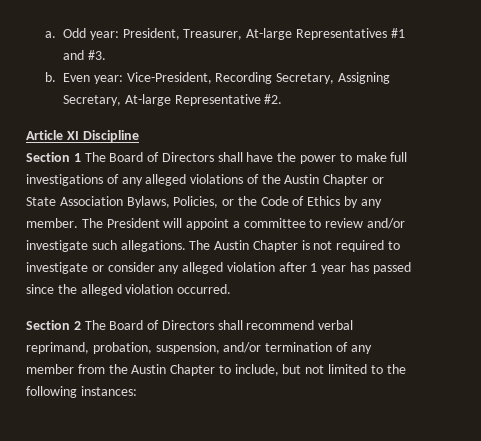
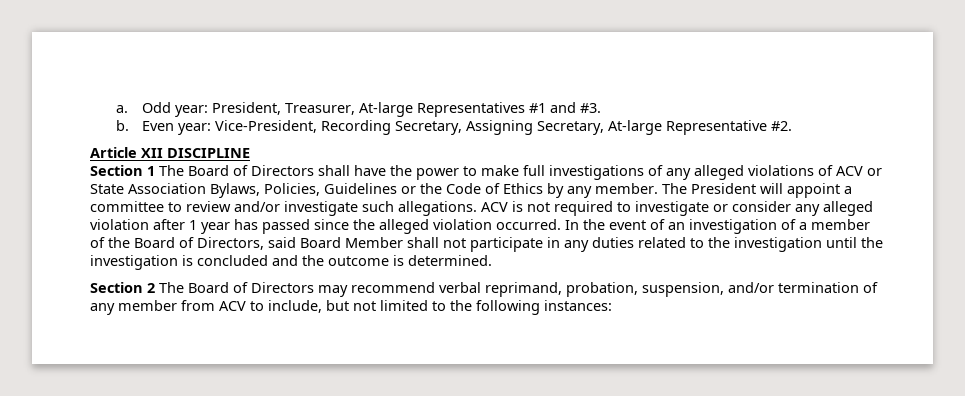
- Article XI Discipline
+ Article XII DISCIPLINE
- Section 1 The Board of Directors shall have the power to make full investigations of any alleged violations of the Austin Chapter or State Association Bylaws, Policies, or the Code of Ethics by any member.
+ Section 1 The Board of Directors shall have the power to make full investigations of any alleged violations of ACV or State Association Bylaws, Policies, Guidelines or the Code of Ethics by any member.
- The Austin Chapter is not required to investigate or consider any alleged violation after 1 year has passed since the alleged violation occurred.
+ ACV is not required to investigate or consider any alleged violation after 1 year has passed since the alleged violation occurred. In the event of an investigation of a member of the Board of Directors, said Board Member shall not participate in any duties related to the investigation until the investigation is concluded and the outcome is determined.
- Section 2 The Board of Directors shall recommend verbal reprimand, probation, suspension, and/or termination of any member from the Austin Chapter to include, but not limited to the following instances:
+ Section 2 The Board of Directors may recommend verbal reprimand, probation, suspension, and/or termination of any member from ACV to include, but not limited to the following instances:

